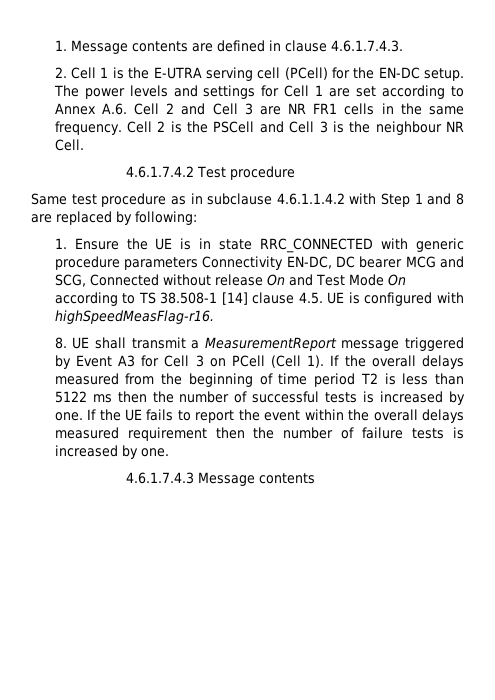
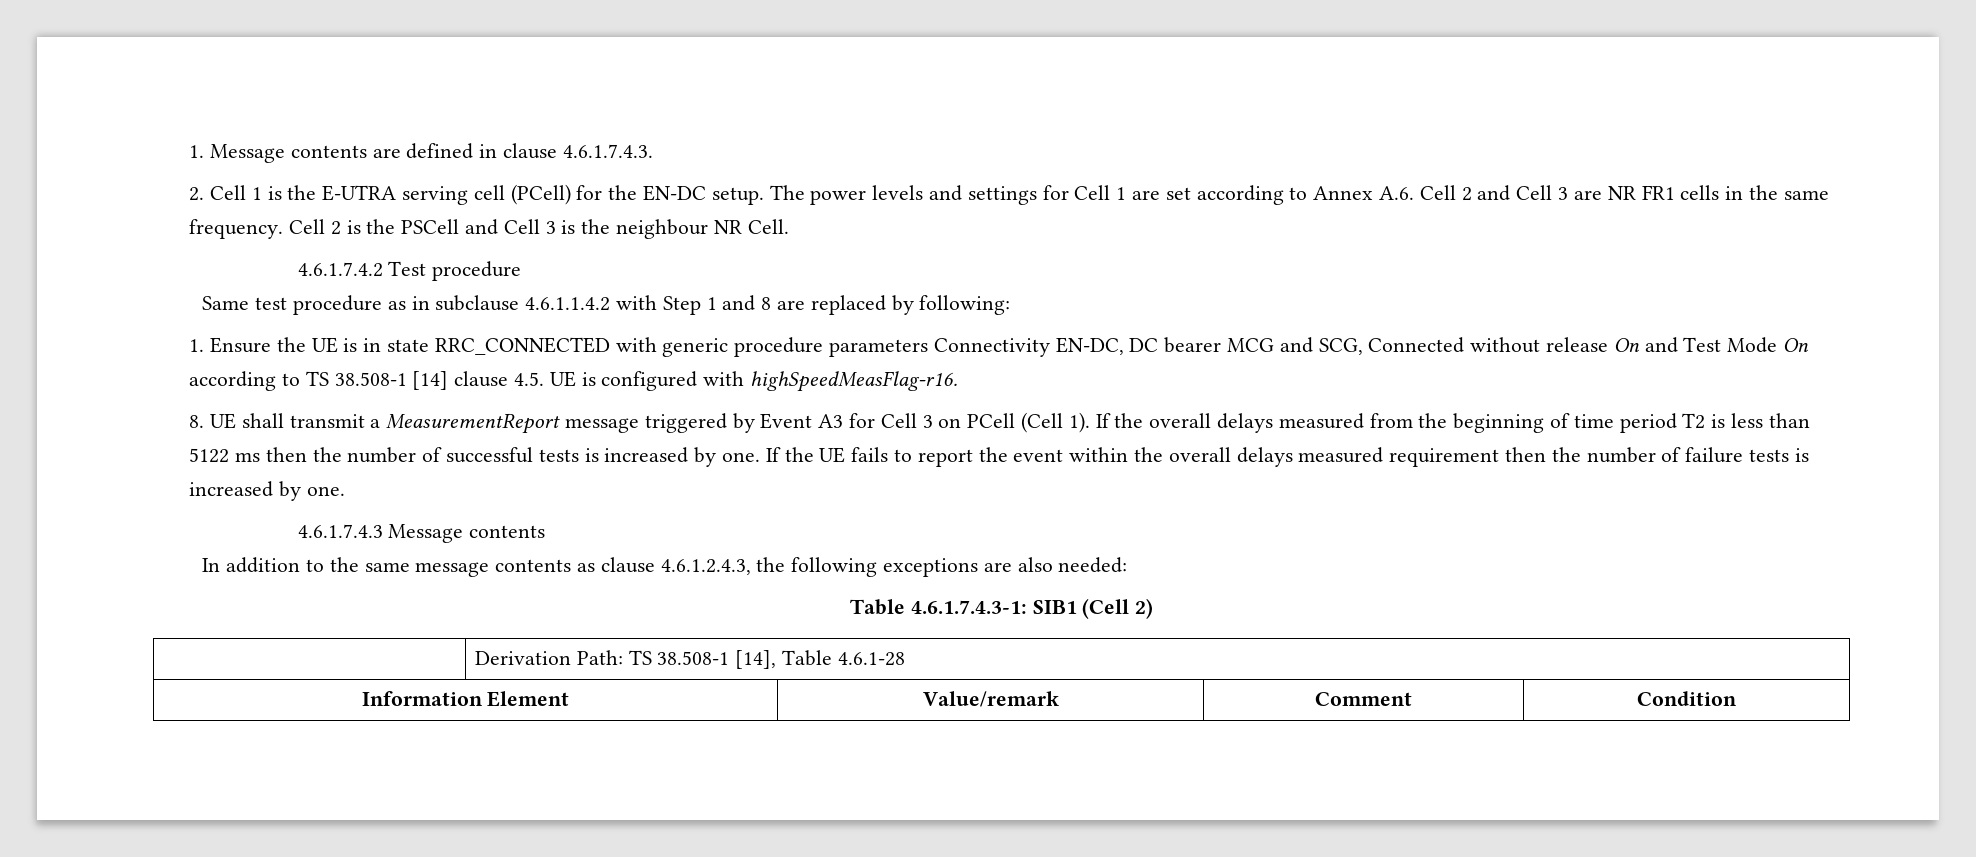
+ In addition to the same message contents as clause 4.6.1.2.4.3, the following exceptions are also needed:
+ Table 4.6.1.7.4.3-1: SIB1 (Cell 2)
+ | Derivation Path: TS 38.508-1 [14], Table 4.6.1-28
+ Information Element | Value/remark | Comment | Condition

